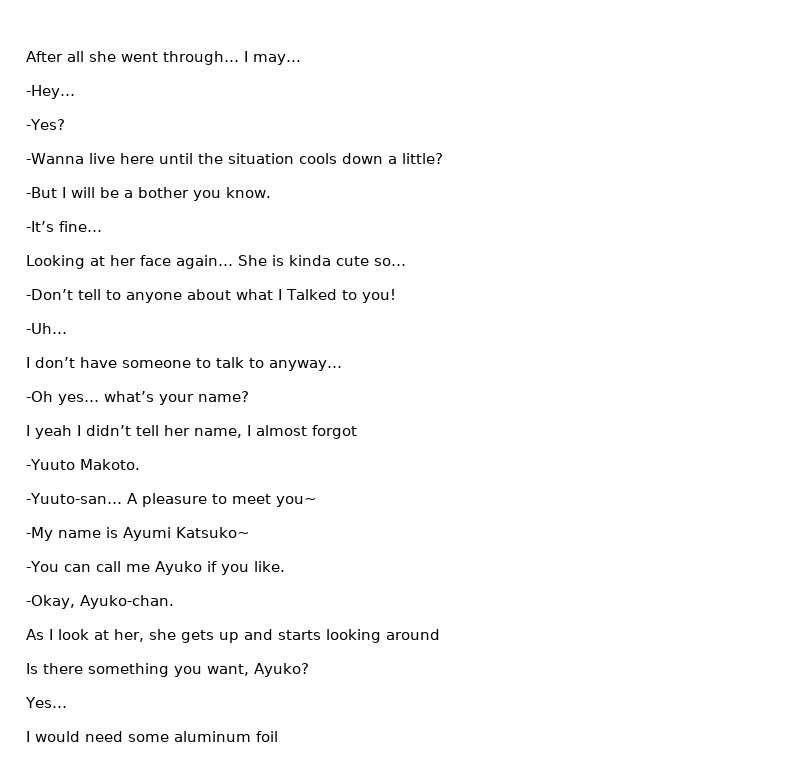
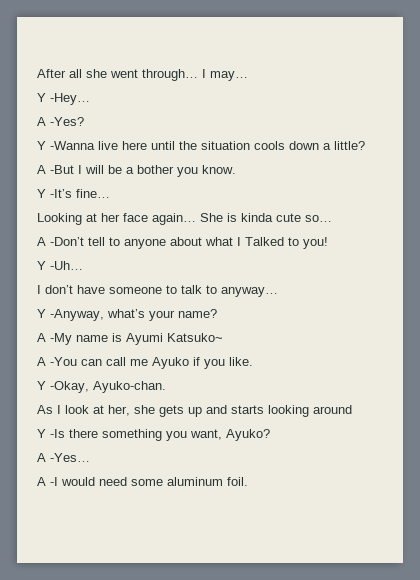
- -Hey…
+ Y -Hey…
- -Yes?
+ A -Yes?
- -Wanna live here until the situation cools down a little?
+ Y -Wanna live here until the situation cools down a little?
- -But I will be a bother you know.
+ A -But I will be a bother you know.
- -It’s fine…
+ Y -It’s fine…
- -Don’t tell to anyone about what I Talked to you!
+ A -Don’t tell to anyone about what I Talked to you!
- -Uh…
+ Y -Uh…
- -Oh yes… what’s your name?
+ Y -Anyway, what’s your name?
- I yeah I didn’t tell her name, I almost forgot
- -Yuuto Makoto.
- -Yuuto-san… A pleasure to meet you~
- -My name is Ayumi Katsuko~
+ A -My name is Ayumi Katsuko~
- -You can call me Ayuko if you like.
+ A -You can call me Ayuko if you like.
- -Okay, Ayuko-chan.
+ Y -Okay, Ayuko-chan.
- Is there something you want, Ayuko?
+ Y -Is there something you want, Ayuko?
- Yes…
- I would need some aluminum foil
+ A -Yes…
+ A -I would need some aluminum foil.

